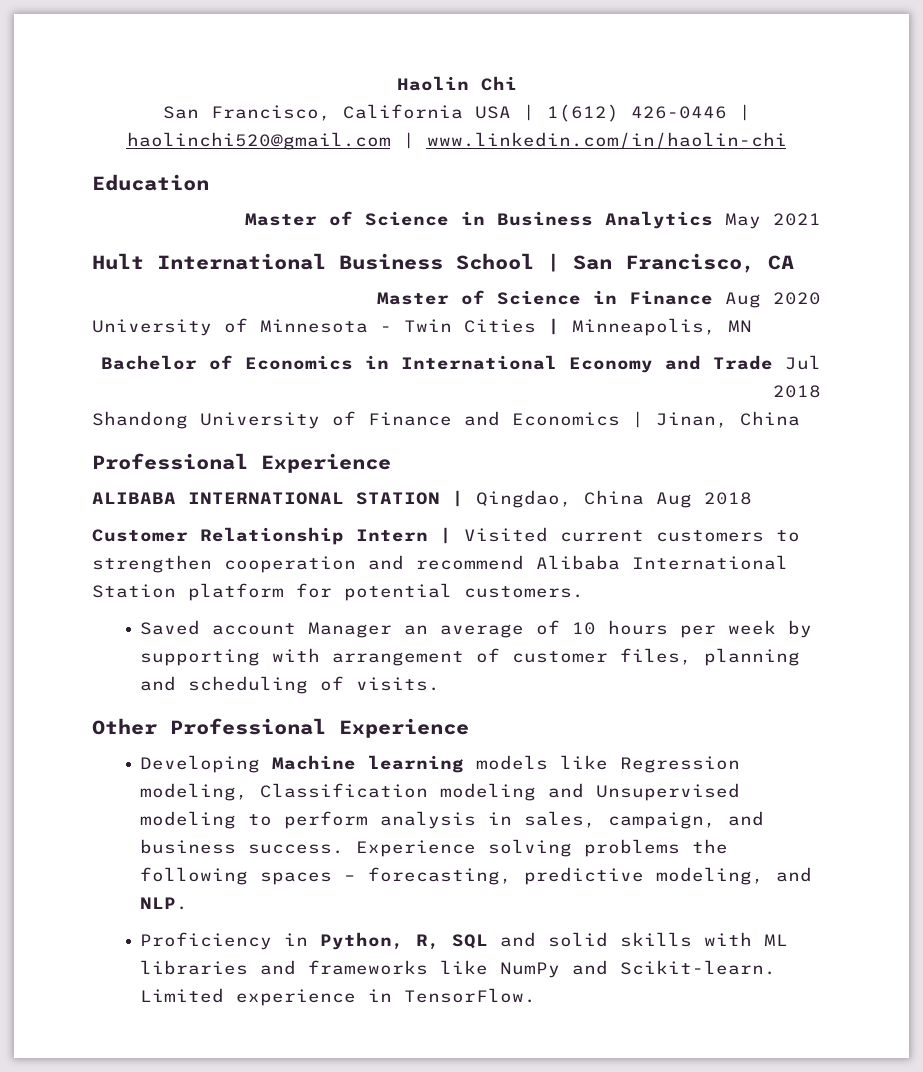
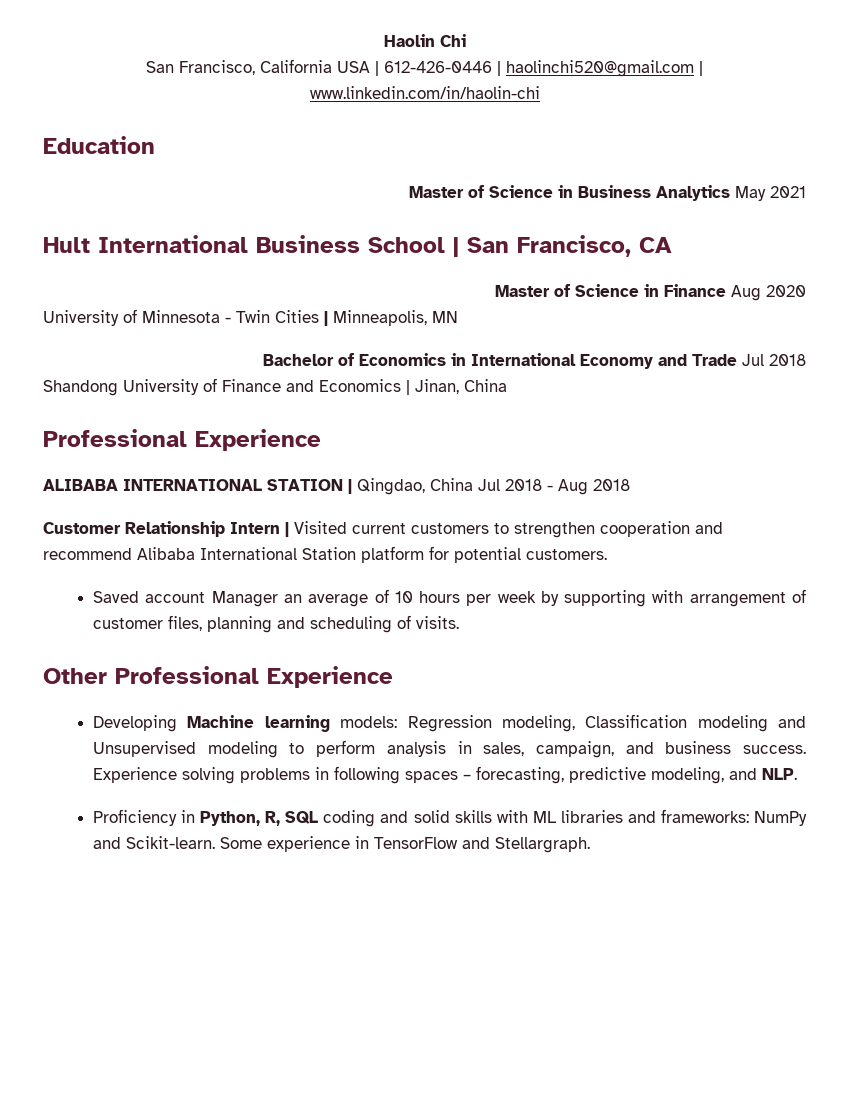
- San Francisco, California USA | 1(612) 426-0446 | haolinchi520@gmail.com | www.linkedin.com/in/haolin-chi
+ San Francisco, California USA | 612-426-0446 | haolinchi520@gmail.com | www.linkedin.com/in/haolin-chi
- ALIBABA INTERNATIONAL STATION | Qingdao, China Aug 2018
+ ALIBABA INTERNATIONAL STATION | Qingdao, China Jul 2018 - Aug 2018
- Developing Machine learning models like Regression modeling, Classification modeling and Unsupervised modeling to perform analysis in sales, campaign, and business success.
+ Developing Machine learning models: Regression modeling, Classification modeling and Unsupervised modeling to perform analysis in sales, campaign, and business success.
- Experience solving problems the following spaces – forecasting, predictive modeling, and NLP.
+ Experience solving problems in following spaces – forecasting, predictive modeling, and NLP.
- Proficiency in Python, R, SQL and solid skills with ML libraries and frameworks like NumPy and Scikit-learn.
+ Proficiency in Python, R, SQL coding and solid skills with ML libraries and frameworks: NumPy and Scikit-learn.
- Limited experience in TensorFlow.
+ Some experience in TensorFlow and Stellargraph.

